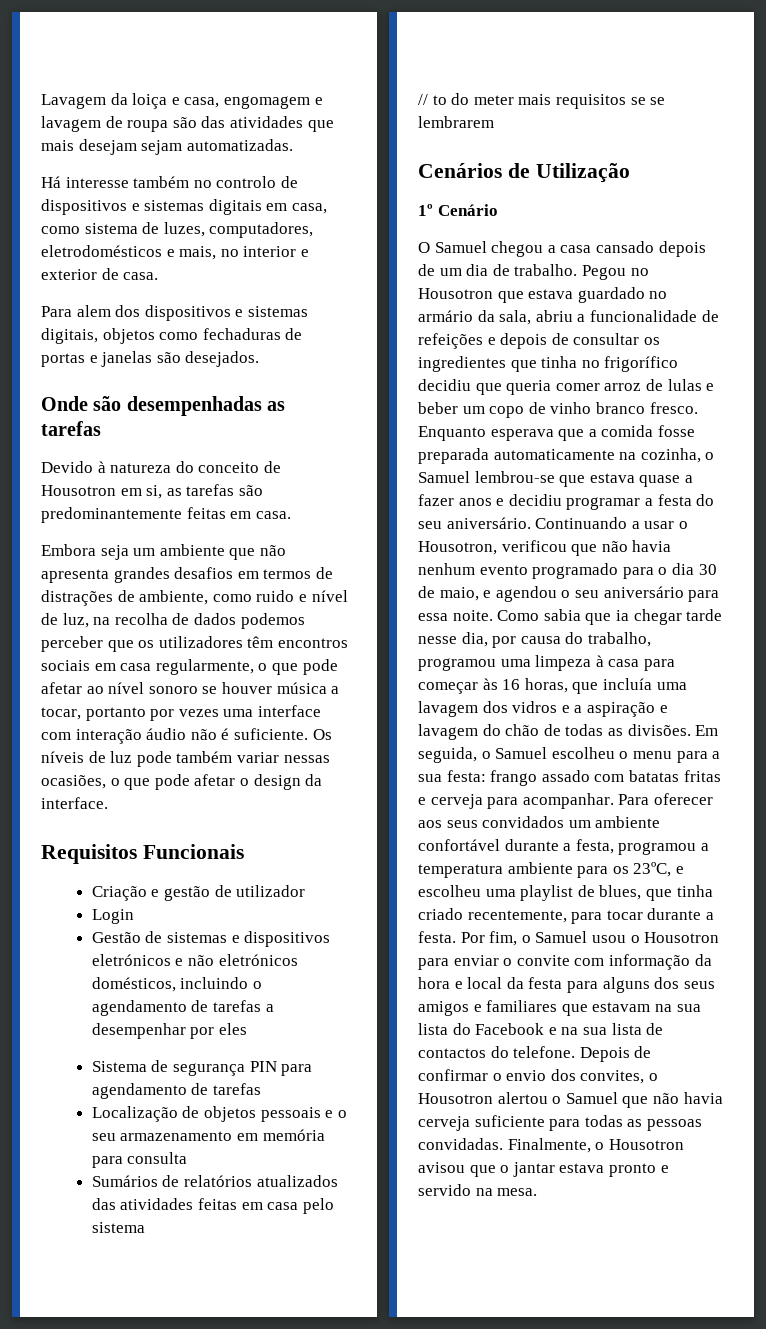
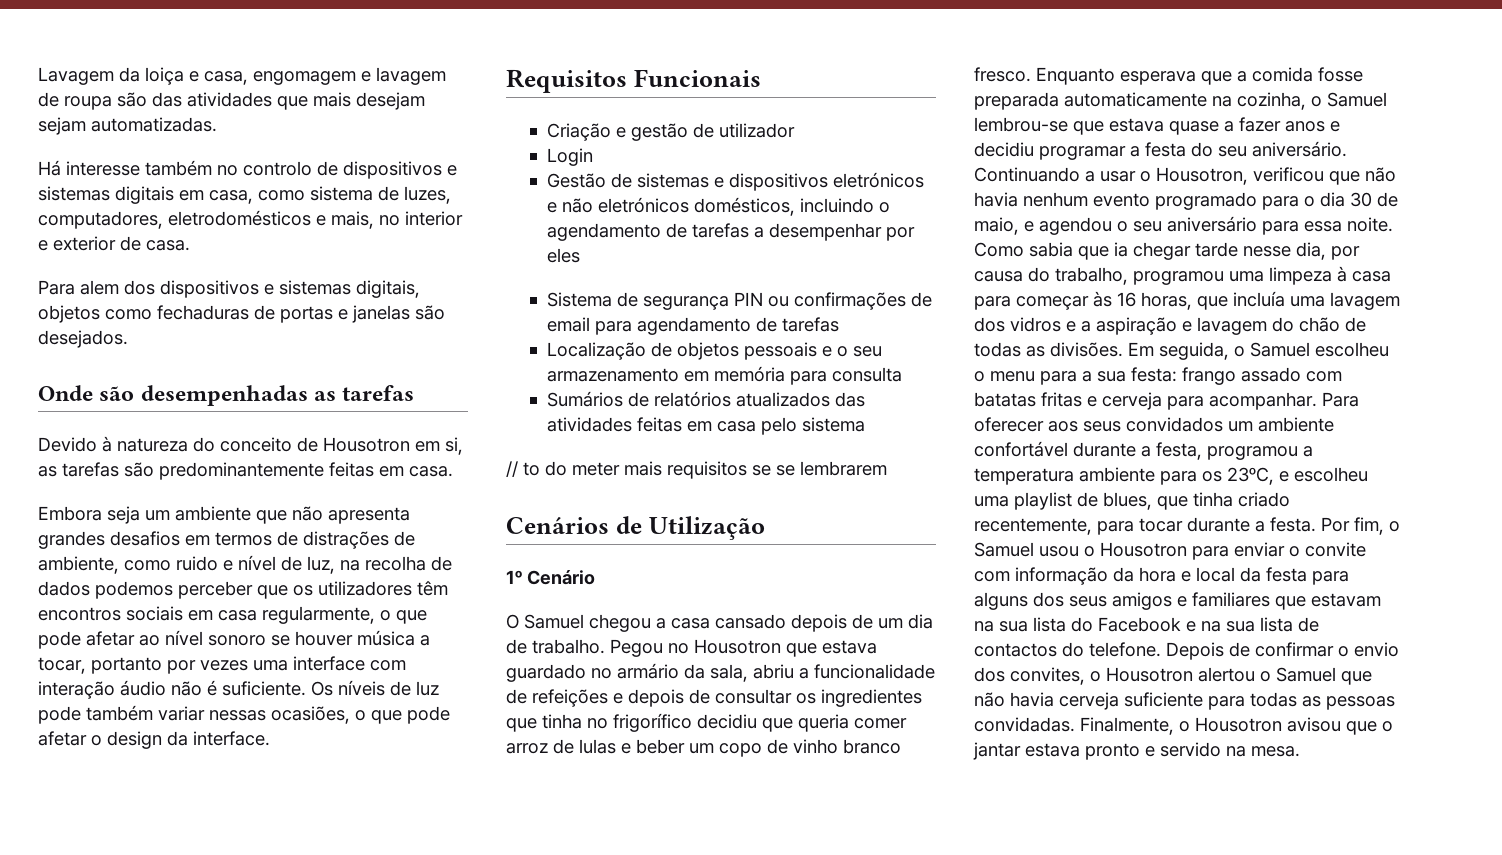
- Sistema de segurança PIN para agendamento de tarefas
+ Sistema de segurança PIN ou confirmações de email para agendamento de tarefas

